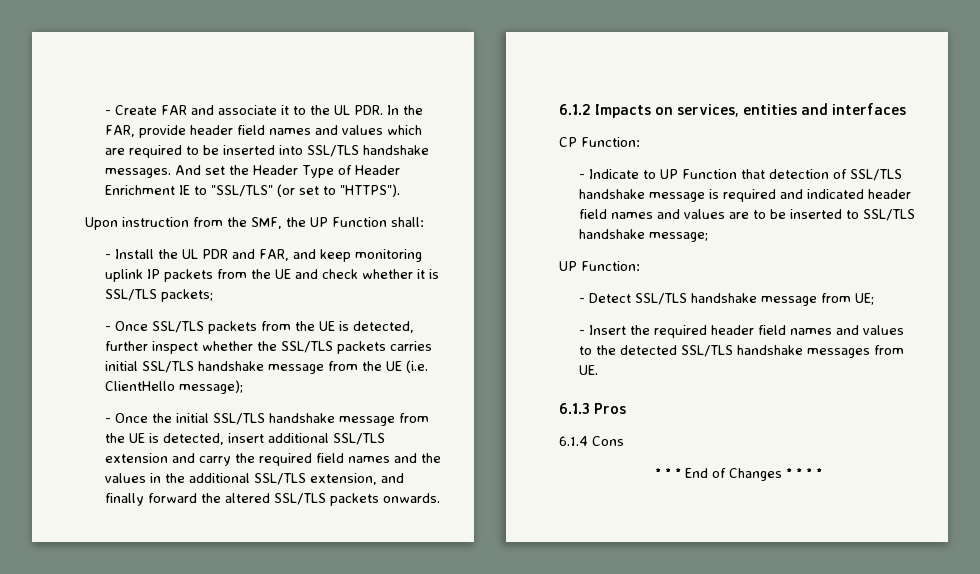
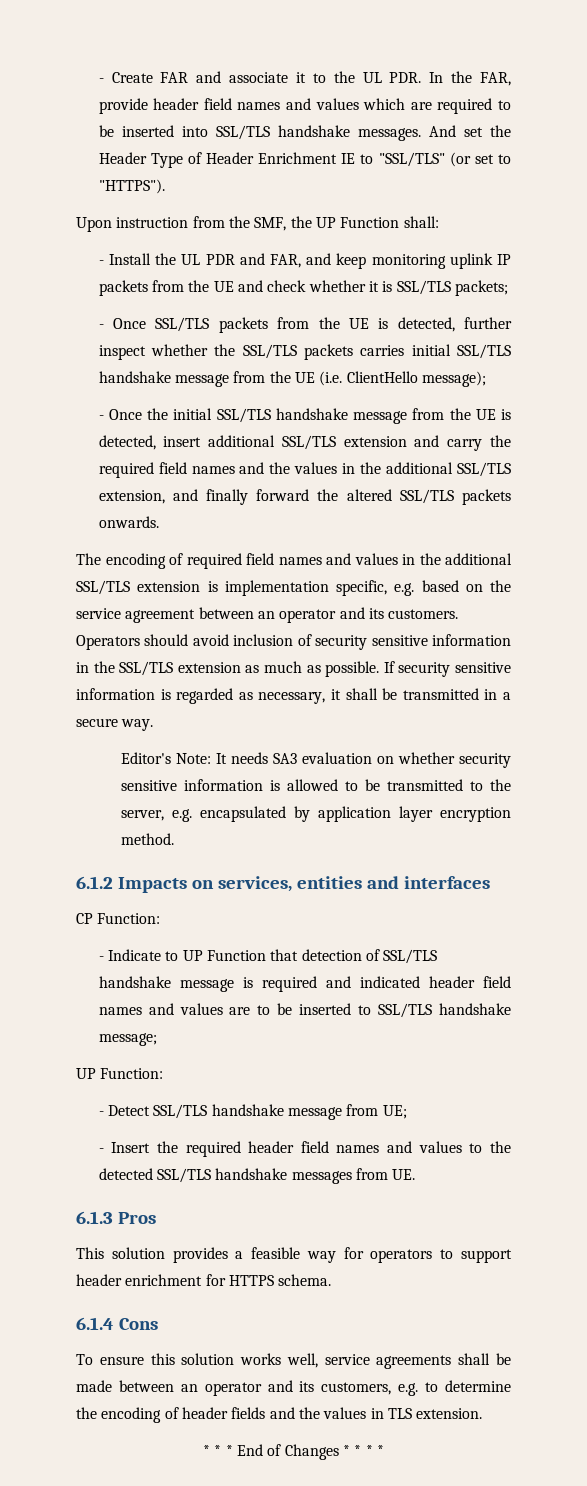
+ The encoding of required field names and values in the additional SSL/TLS extension is implementation specific, e.g. based on the service agreement between an operator and its customers. Operators should avoid inclusion of security sensitive information in the SSL/TLS extension as much as possible. If security sensitive information is regarded as necessary, it shall be transmitted in a secure way.
+ Editor's Note: It needs SA3 evaluation on whether security sensitive information is allowed to be transmitted to the server, e.g. encapsulated by application layer encryption method.
+ This solution provides a feasible way for operators to support header enrichment for HTTPS schema.
  6.1.4 Cons
+ To ensure this solution works well, service agreements shall be made between an operator and its customers, e.g. to determine the encoding of header fields and the values in TLS extension.

